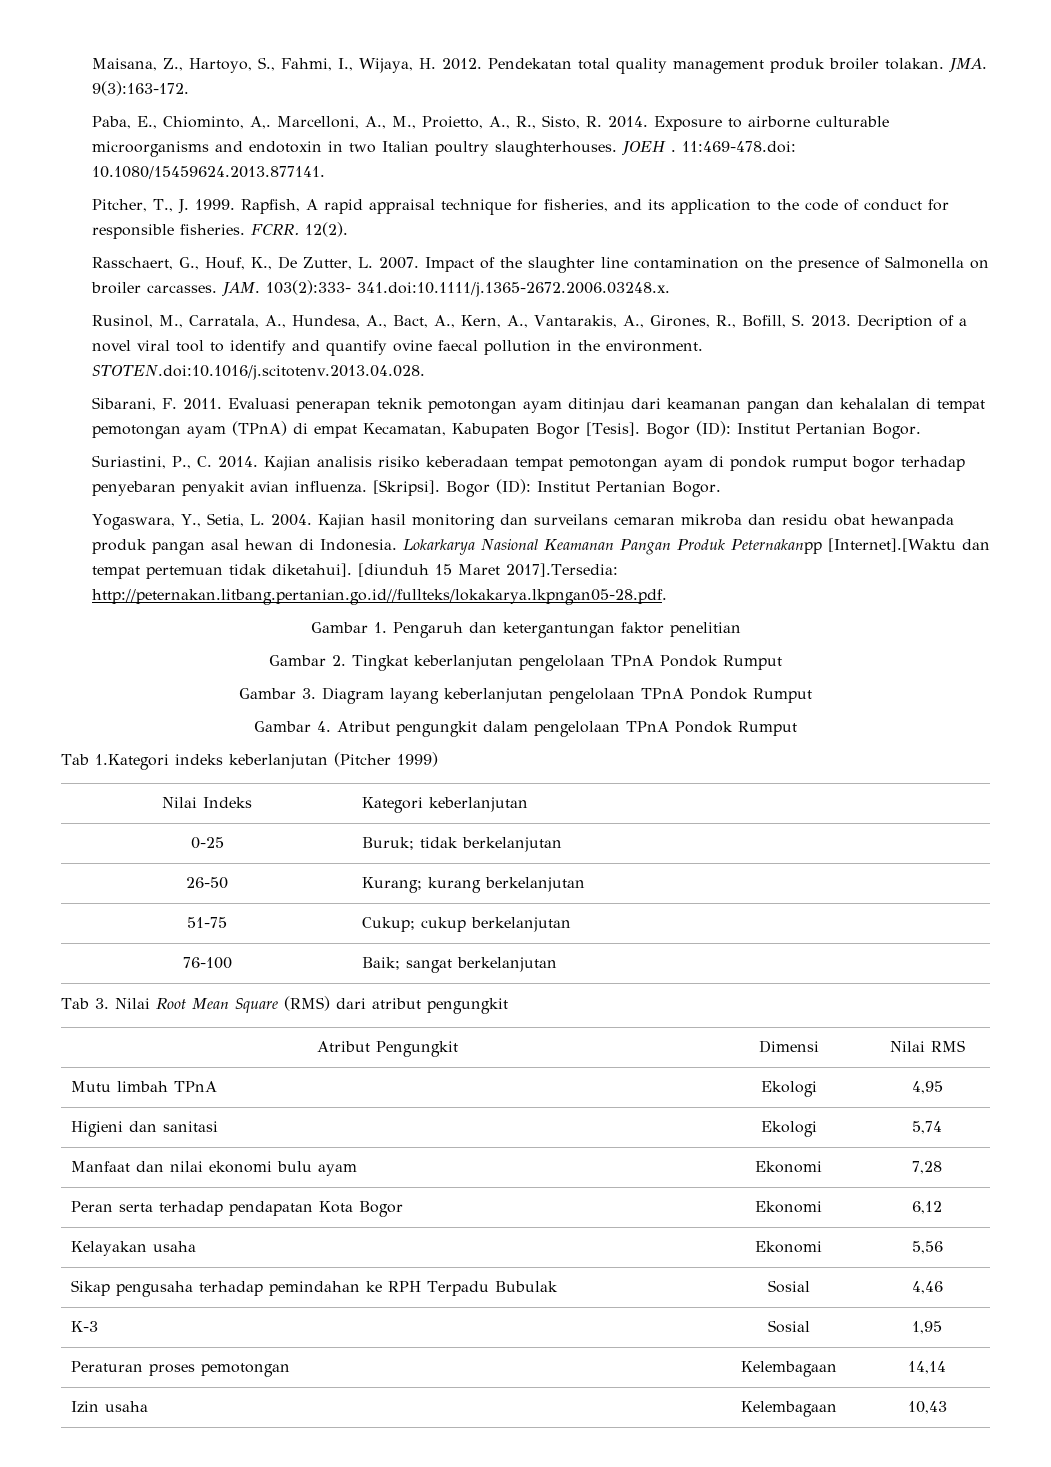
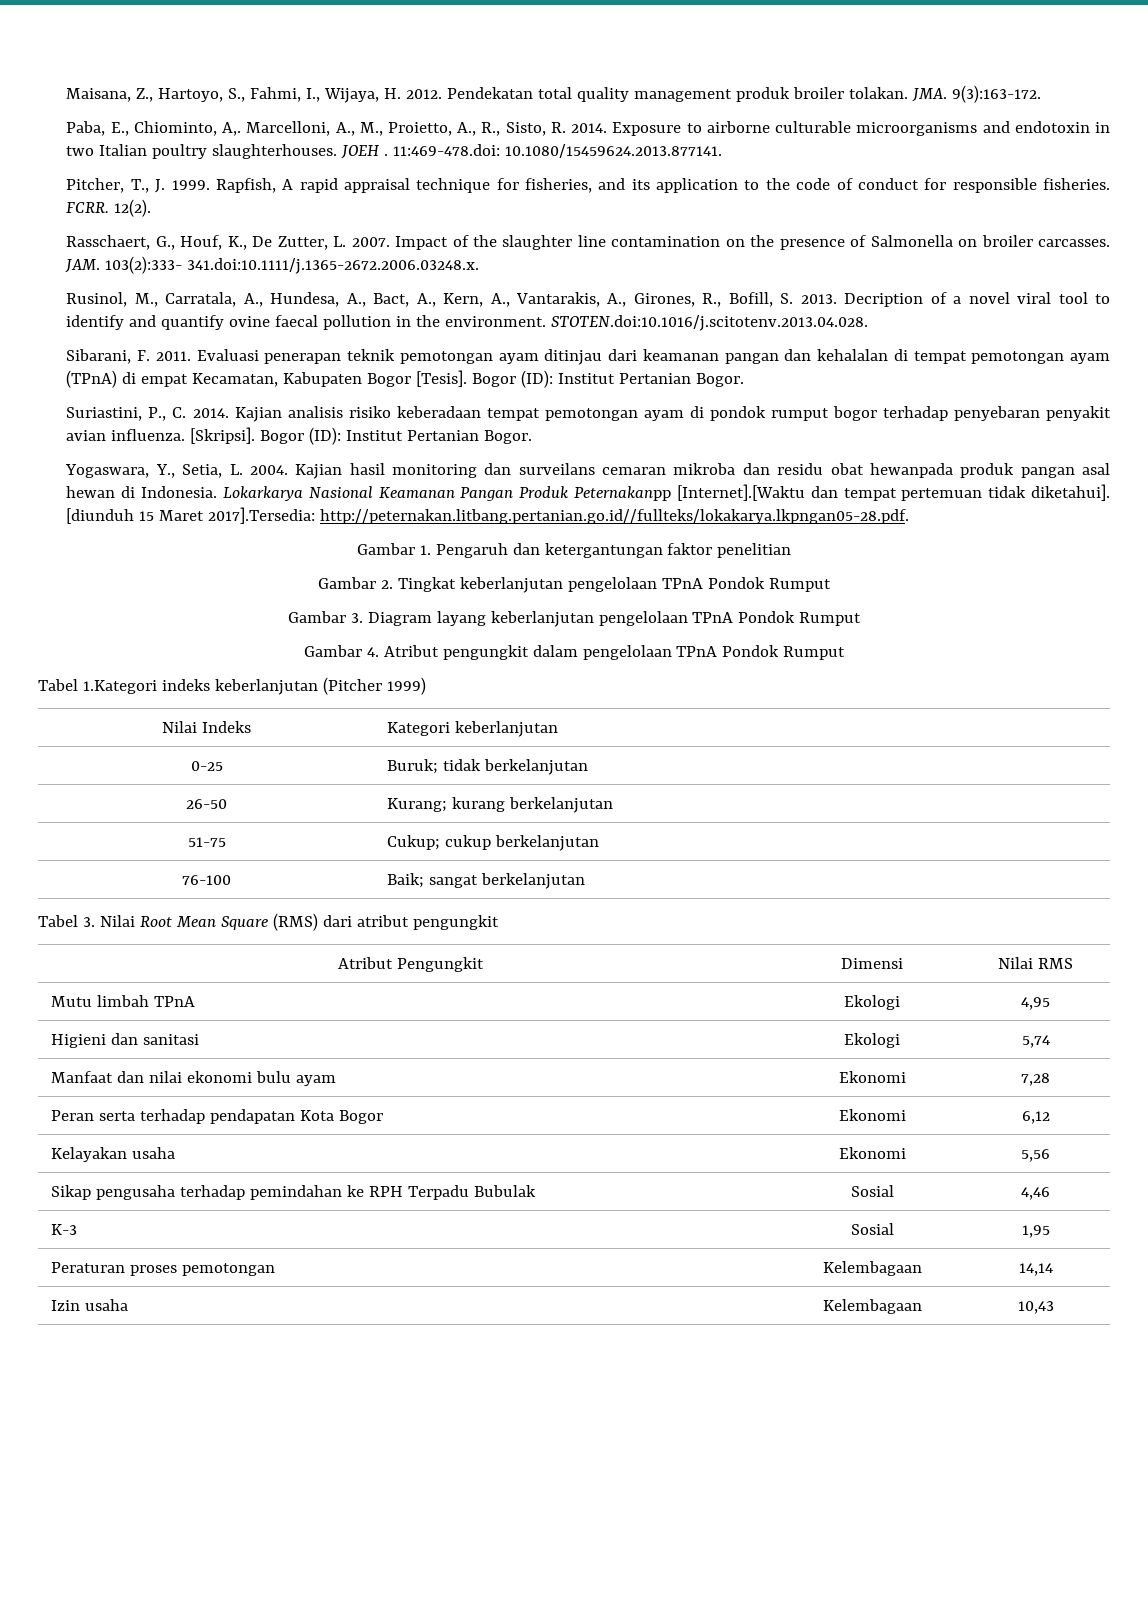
- Tab 1.Kategori indeks keberlanjutan (Pitcher 1999)
+ Tabel 1.Kategori indeks keberlanjutan (Pitcher 1999)
- Tab 3. Nilai Root Mean Square (RMS) dari atribut pengungkit
+ Tabel 3. Nilai Root Mean Square (RMS) dari atribut pengungkit

